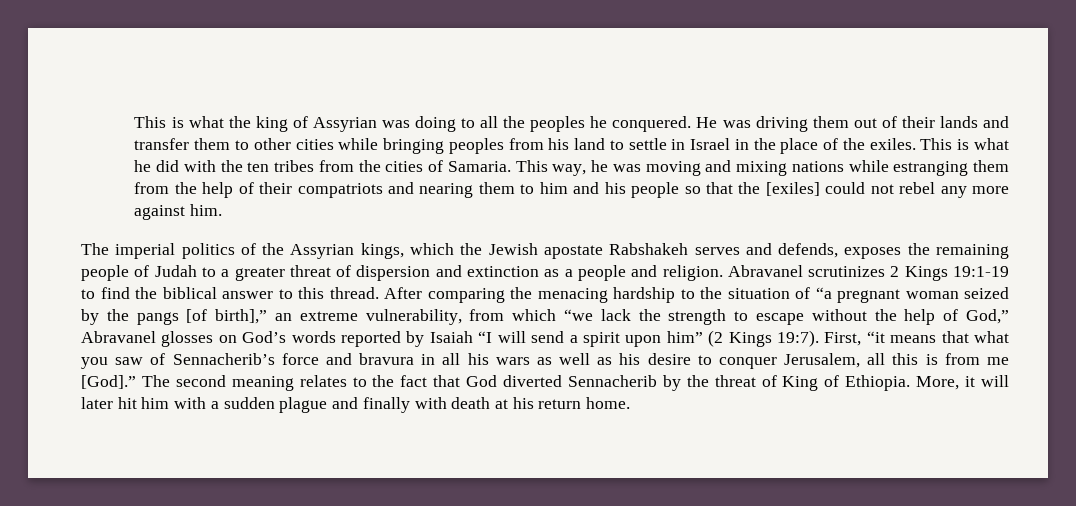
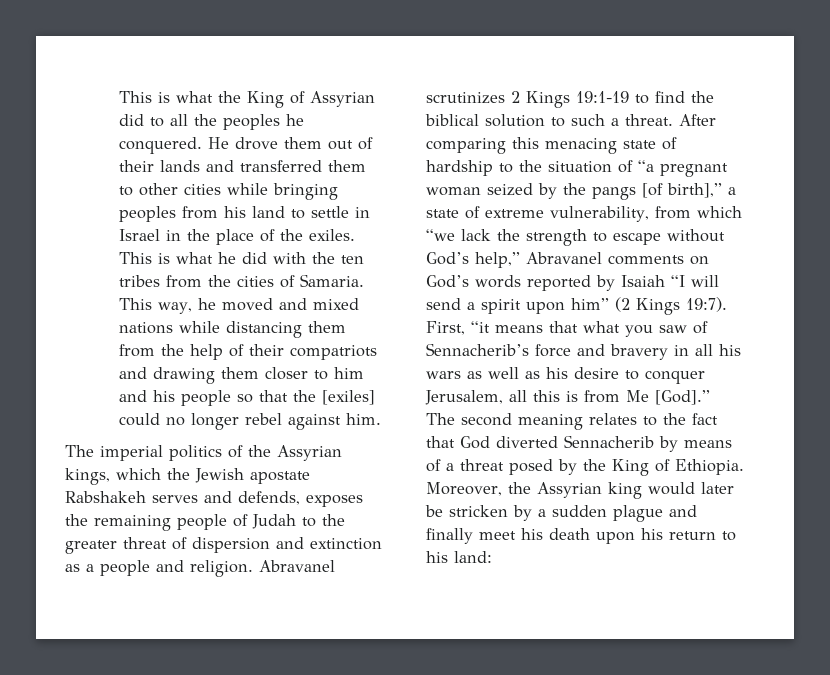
- This is what the king of Assyrian was doing to all the peoples he conquered.
+ This is what the King of Assyrian did to all the peoples he conquered.
- He was driving them out of their lands and transfer them to other cities while bringing peoples from his land to settle in Israel in the place of the exiles.
+ He drove them out of their lands and transferred them to other cities while bringing peoples from his land to settle in Israel in the place of the exiles.
- This way, he was moving and mixing nations while estranging them from the help of their compatriots and nearing them to him and his people so that the [exiles] could not rebel any more against him.
+ This way, he moved and mixed nations while distancing them from the help of their compatriots and drawing them closer to him and his people so that the [exiles] could no longer rebel against him.
- The imperial politics of the Assyrian kings, which the Jewish apostate Rabshakeh serves and defends, exposes the remaining people of Judah to a greater threat of dispersion and extinction as a people and religion.
+ The imperial politics of the Assyrian kings, which the Jewish apostate Rabshakeh serves and defends, exposes the remaining people of Judah to the greater threat of dispersion and extinction as a people and religion.
- Abravanel scrutinizes 2 Kings 19:1-19 to find the biblical answer to this thread. After comparing the menacing hardship to the situation of “a pregnant woman seized by the pangs [of birth],” an extreme vulnerability, from which “we lack the strength to escape without the help of God,” Abravanel glosses on God’s words reported by Isaiah “I will send a spirit upon him” (2 Kings 19:7).
+ Abravanel scrutinizes 2 Kings 19:1-19 to find the biblical solution to such a threat. After comparing this menacing state of hardship to the situation of “a pregnant woman seized by the pangs [of birth],” a state of extreme vulnerability, from which “we lack the strength to escape without God’s help,” Abravanel comments on God’s words reported by Isaiah “I will send a spirit upon him” (2 Kings 19:7).
- First, “it means that what you saw of Sennacherib’s force and bravura in all his wars as well as his desire to conquer Jerusalem, all this is from me [God].”
+ First, “it means that what you saw of Sennacherib’s force and bravery in all his wars as well as his desire to conquer Jerusalem, all this is from Me [God].”
- The second meaning relates to the fact that God diverted Sennacherib by the threat of King of Ethiopia. More, it will later hit him with a sudden plague and finally with death at his return home.
+ The second meaning relates to the fact that God diverted Sennacherib by means of a threat posed by the King of Ethiopia. Moreover, the Assyrian king would later be stricken by a sudden plague and finally meet his death upon his return to his land:

